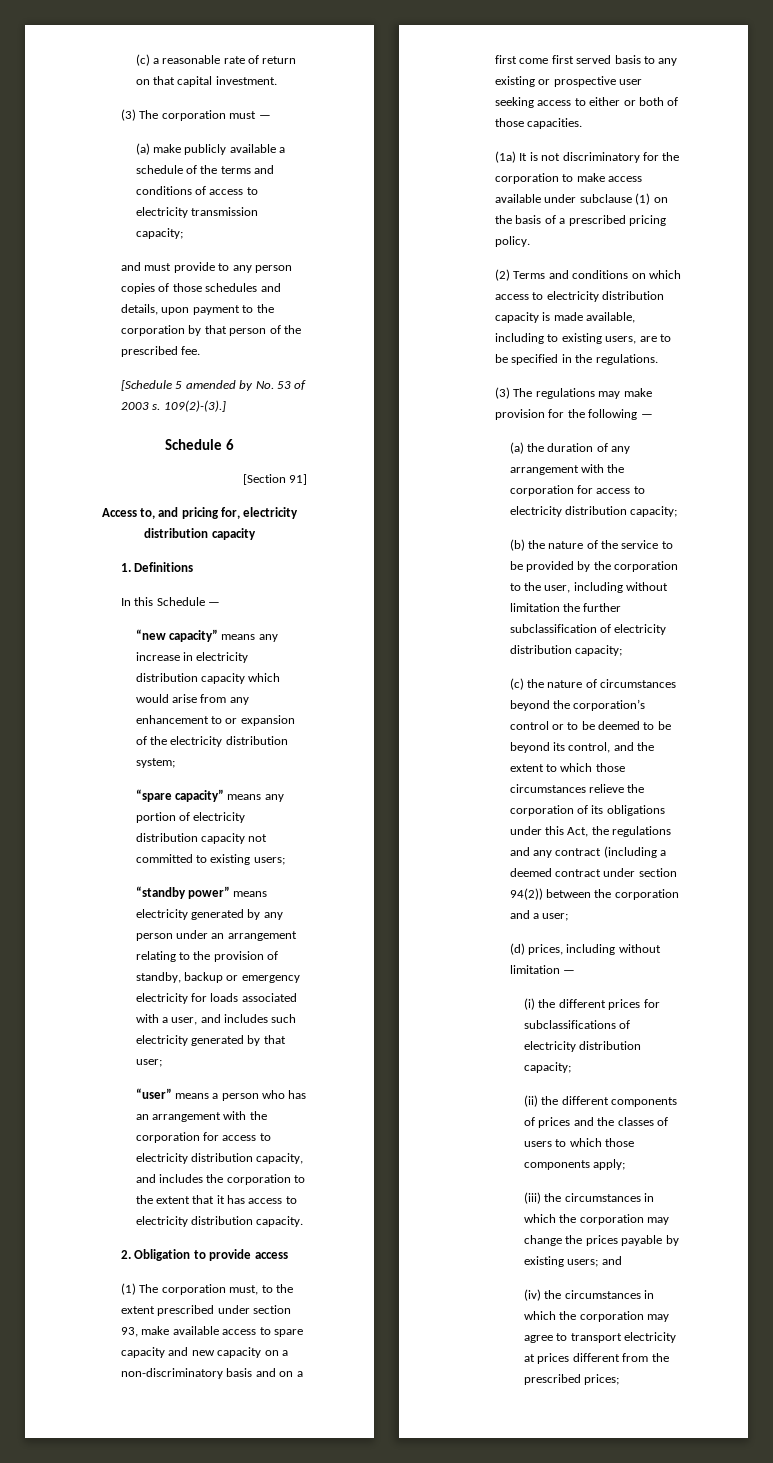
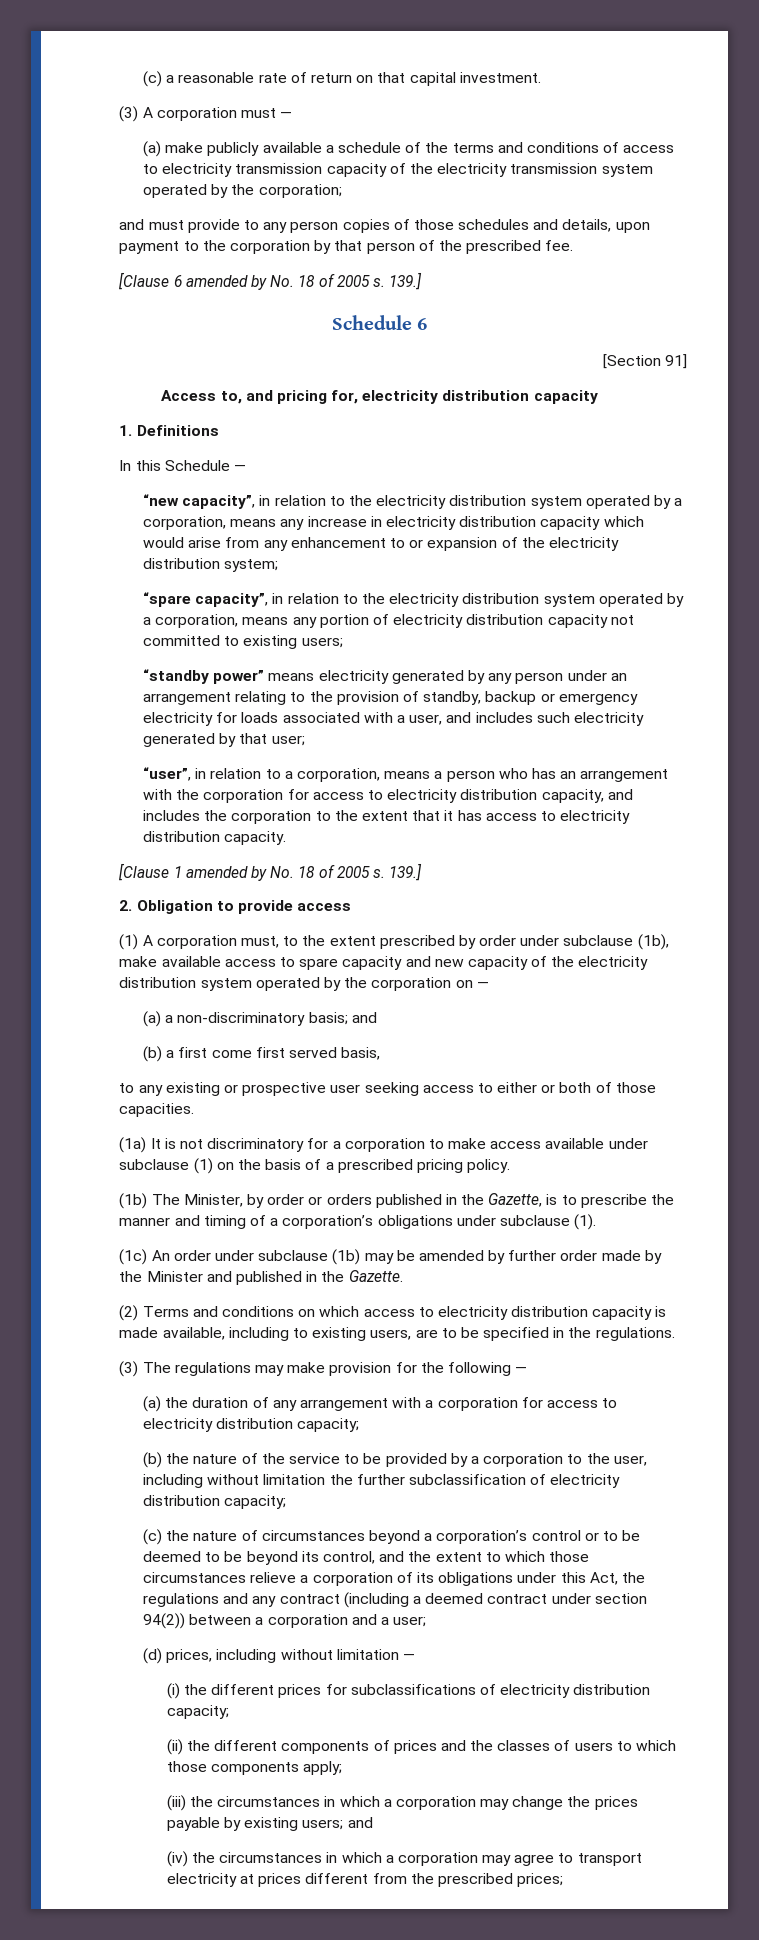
- (3) The corporation must —
+ (3) A corporation must —
- (a) make publicly available a schedule of the terms and conditions of access to electricity transmission capacity;
+ (a) make publicly available a schedule of the terms and conditions of access to electricity transmission capacity of the electricity transmission system operated by the corporation;
- [Schedule 5 amended by No. 53 of 2003 s. 109(2)-(3).]
+ [Clause 6 amended by No. 18 of 2005 s. 139.]
- “new capacity” means any increase in electricity distribution capacity which would arise from any enhancement to or expansion of the electricity distribution system;
+ “new capacity”, in relation to the electricity distribution system operated by a corporation, means any increase in electricity distribution capacity which would arise from any enhancement to or expansion of the electricity distribution system;
- “spare capacity” means any portion of electricity distribution capacity not committed to existing users;
+ “spare capacity”, in relation to the electricity distribution system operated by a corporation, means any portion of electricity distribution capacity not committed to existing users;
- “user” means a person who has an arrangement with the corporation for access to electricity distribution capacity, and includes the corporation to the extent that it has access to electricity distribution capacity.
+ “user”, in relation to a corporation, means a person who has an arrangement with the corporation for access to electricity distribution capacity, and includes the corporation to the extent that it has access to electricity distribution capacity.
+ [Clause 1 amended by No. 18 of 2005 s. 139.]
- (1) The corporation must, to the extent prescribed under section 93, make available access to spare capacity and new capacity on a non-discriminatory basis and on a first come first served basis to any existing or prospective user seeking access to either or both of those capacities.
+ (1) A corporation must, to the extent prescribed by order under subclause (1b), make available access to spare capacity and new capacity of the electricity distribution system operated by the corporation on —
+ (a) a non-discriminatory basis; and
+ (b) a first come first served basis,
+ to any existing or prospective user seeking access to either or both of those capacities.
- (1a) It is not discriminatory for the corporation to make access available under subclause (1) on the basis of a prescribed pricing policy.
+ (1a) It is not discriminatory for a corporation to make access available under subclause (1) on the basis of a prescribed pricing policy.
+ (1b) The Minister, by order or orders published in the Gazette, is to prescribe the manner and timing of a corporation’s obligations under subclause (1).
+ (1c) An order under subclause (1b) may be amended by further order made by the Minister and published in the Gazette.
- (a) the duration of any arrangement with the corporation for access to electricity distribution capacity;
+ (a) the duration of any arrangement with a corporation for access to electricity distribution capacity;
- (b) the nature of the service to be provided by the corporation to the user, including without limitation the further subclassification of electricity distribution capacity;
+ (b) the nature of the service to be provided by a corporation to the user, including without limitation the further subclassification of electricity distribution capacity;
- (c) the nature of circumstances beyond the corporation’s control or to be deemed to be beyond its control, and the extent to which those circumstances relieve the corporation of its obligations under this Act, the regulations and any contract (including a deemed contract under section 94(2)) between the corporation and a user;
+ (c) the nature of circumstances beyond a corporation’s control or to be deemed to be beyond its control, and the extent to which those circumstances relieve a corporation of its obligations under this Act, the regulations and any contract (including a deemed contract under section 94(2)) between a corporation and a user;
- (iii) the circumstances in which the corporation may change the prices payable by existing users; and
+ (iii) the circumstances in which a corporation may change the prices payable by existing users; and
- (iv) the circumstances in which the corporation may agree to transport electricity at prices different from the prescribed prices;
+ (iv) the circumstances in which a corporation may agree to transport electricity at prices different from the prescribed prices;

